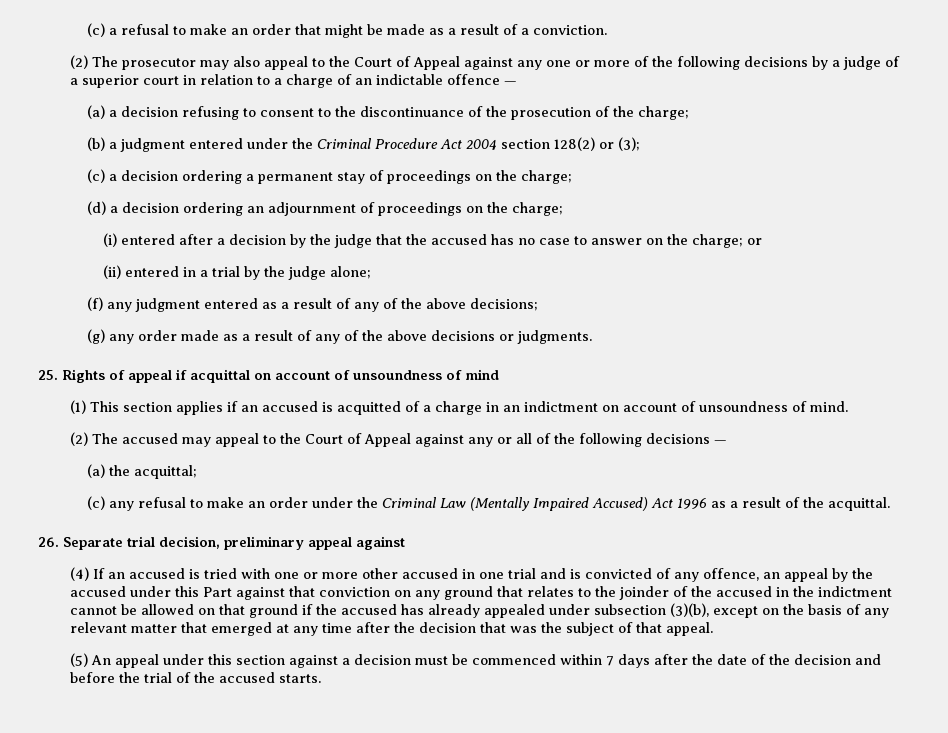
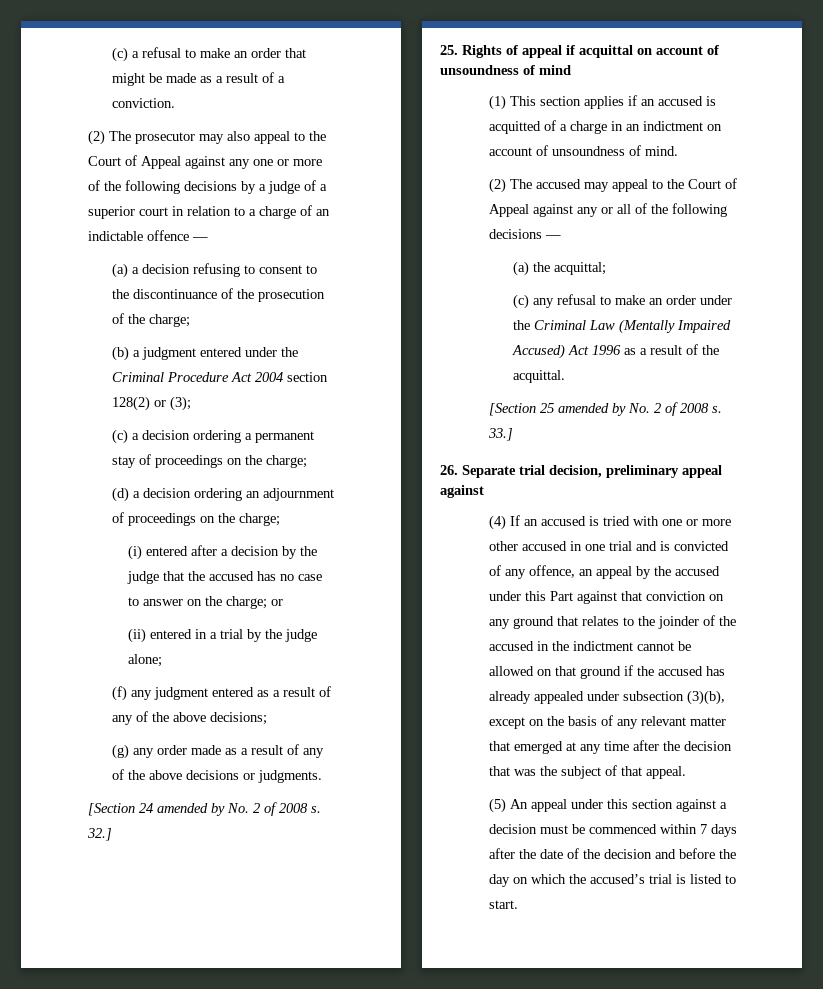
+ [Section 24 amended by No. 2 of 2008 s. 32.]
+ [Section 25 amended by No. 2 of 2008 s. 33.]
- (5) An appeal under this section against a decision must be commenced within 7 days after the date of the decision and before the trial of the accused starts.
+ (5) An appeal under this section against a decision must be commenced within 7 days after the date of the decision and before the day on which the accused’s trial is listed to start.

